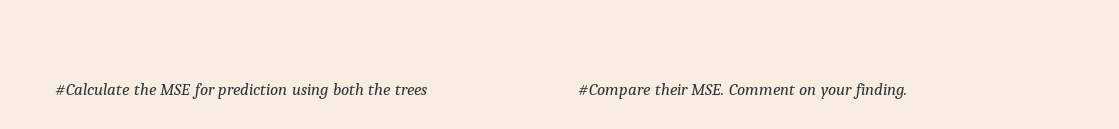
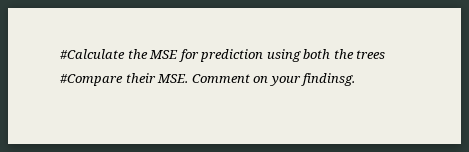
- #Compare their MSE. Comment on your finding.
+ #Compare their MSE. Comment on your findinsg.

